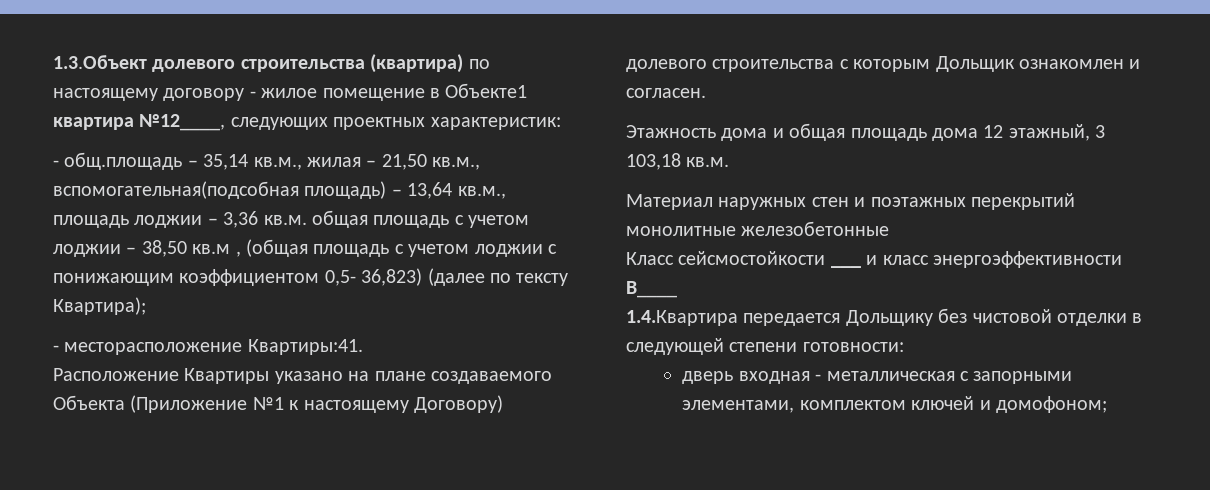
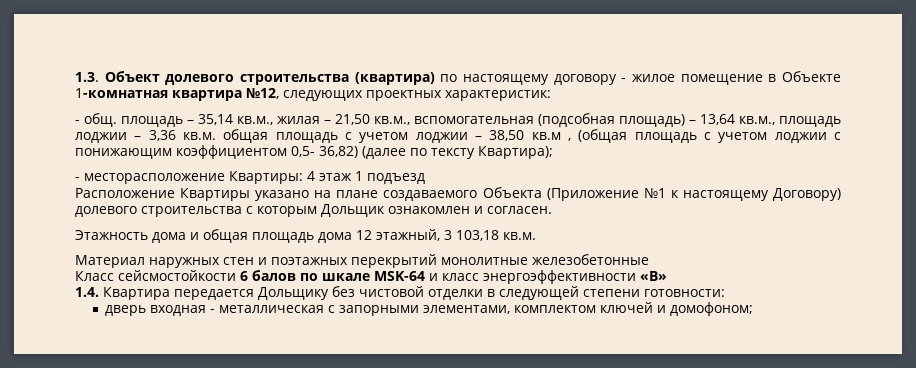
- 1.3.Объект долевого строительства (квартира) по настоящему договору - жилое помещение в Объекте1 квартира №12____, следующих проектных характеристик:
+ 1.3. Объект долевого строительства (квартира) по настоящему договору - жилое помещение в Объекте 1-комнатная квартира №12, следующих проектных характеристик:
- - общ.площадь – 35,14 кв.м., жилая – 21,50 кв.м., вспомогательная(подсобная площадь) – 13,64 кв.м., площадь лоджии – 3,36 кв.м. общая площадь с учетом лоджии – 38,50 кв.м , (общая площадь с учетом лоджии с понижающим коэффициентом 0,5- 36,823) (далее по тексту Квартира);
+ - общ. площадь – 35,14 кв.м., жилая – 21,50 кв.м., вспомогательная (подсобная площадь) – 13,64 кв.м., площадь лоджии – 3,36 кв.м. общая площадь с учетом лоджии – 38,50 кв.м , (общая площадь с учетом лоджии с понижающим коэффициентом 0,5- 36,82) (далее по тексту Квартира);
- - месторасположение Квартиры:41.
+ - месторасположение Квартиры: 4 этаж 1 подъезд
- Класс сейсмостойкости ___ и класс энергоэффективности В____
- 1.4.Квартира передается Дольщику без чистовой отделки в следующей степени готовности:
+ Класс сейсмостойкости 6 балов по шкале MSK-64 и класс энергоэффективности «В»
+ 1.4. Квартира передается Дольщику без чистовой отделки в следующей степени готовности:

